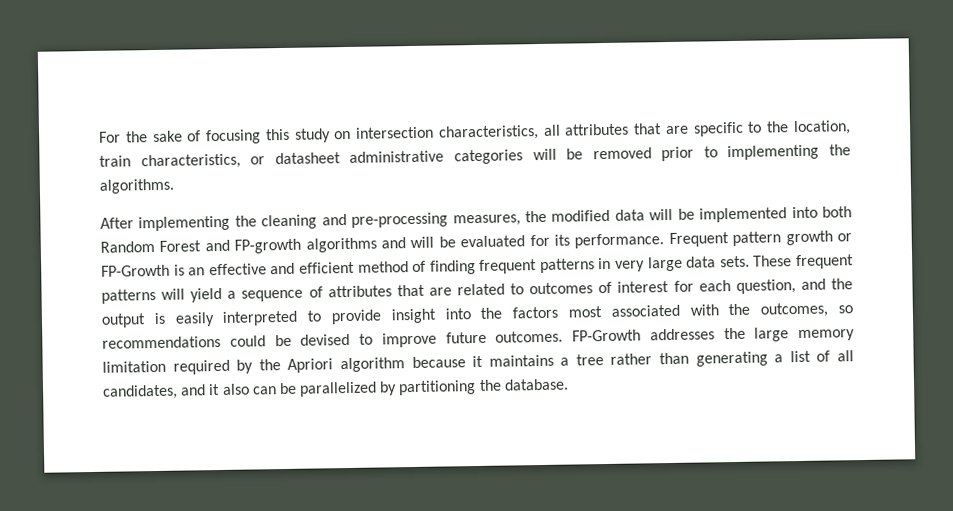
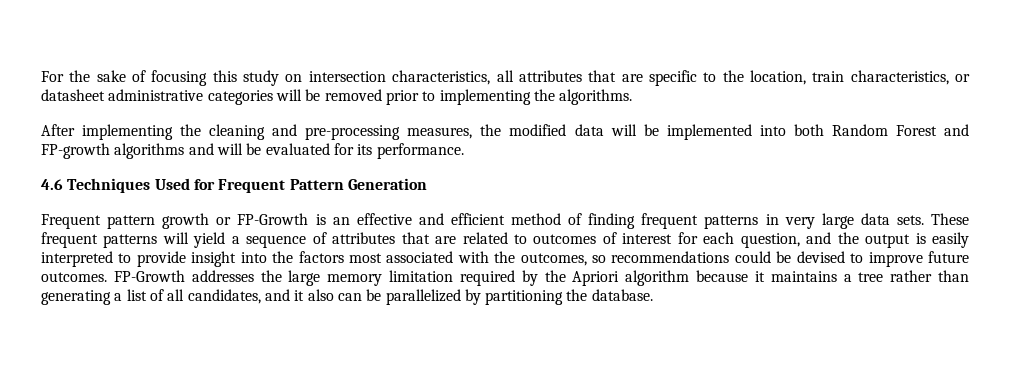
- After implementing the cleaning and pre-processing measures, the modified data will be implemented into both Random Forest and FP-growth algorithms and will be evaluated for its performance. Frequent pattern growth or FP-Growth is an effective and efficient method of finding frequent patterns in very large data sets.
+ After implementing the cleaning and pre-processing measures, the modified data will be implemented into both Random Forest and FP-growth algorithms and will be evaluated for its performance.
+ 4.6 Techniques Used for Frequent Pattern Generation
+ Frequent pattern growth or FP-Growth is an effective and efficient method of finding frequent patterns in very large data sets.

